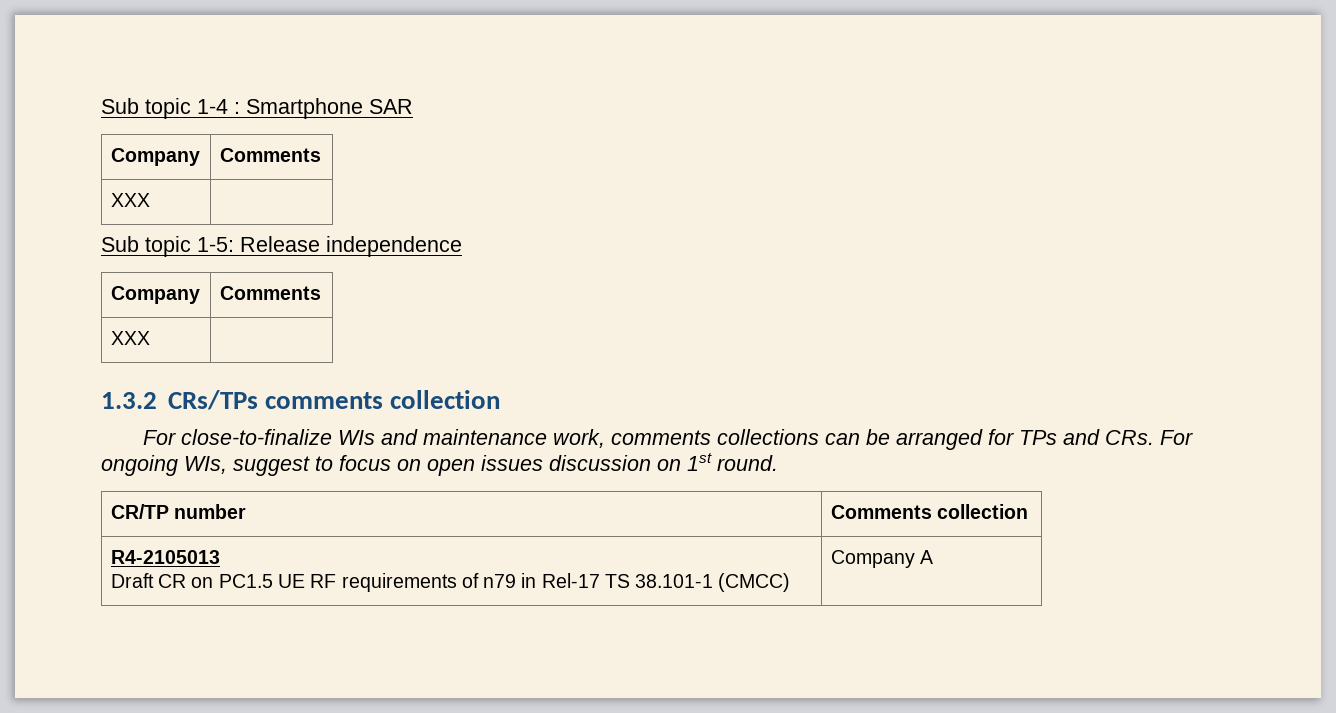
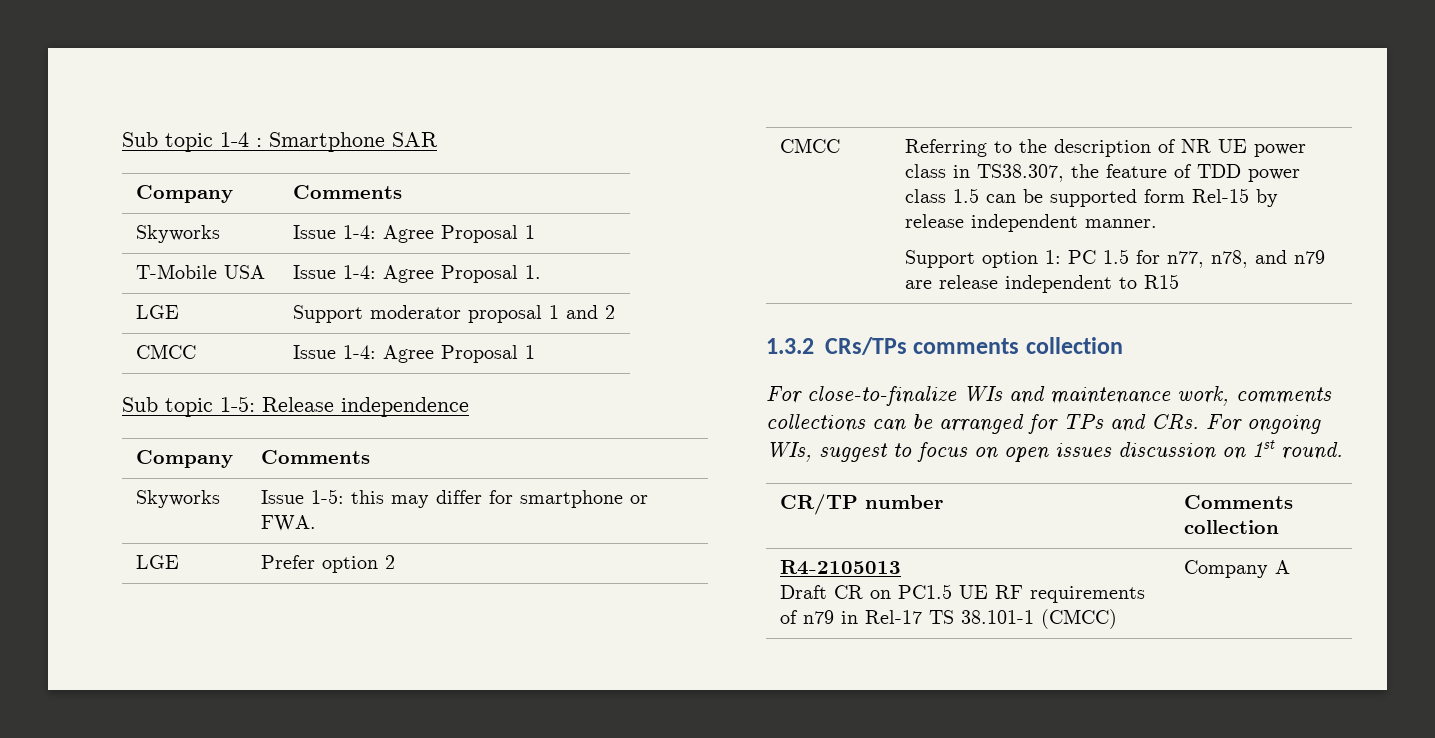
  Sub topic 1-4 : Smartphone SAR
  Company | Comments
- XXX |
+ Skyworks | Issue 1-4: Agree Proposal 1
+ T-Mobile USA | Issue 1-4: Agree Proposal 1.
+ LGE | Support moderator proposal 1 and 2
+ CMCC | Issue 1-4: Agree Proposal 1
  Sub topic 1-5: Release independence
  Company | Comments
- XXX |
+ Skyworks | Issue 1-5: this may differ for smartphone or FWA.
+ LGE | Prefer option 2
+ CMCC | Referring to the description of NR UE power class in TS38.307, the feature of TDD power class 1.5 can be supported form Rel-15 by release independent manner.
+ Support option 1: PC 1.5 for n77, n78, and n79 are release independent to R15

